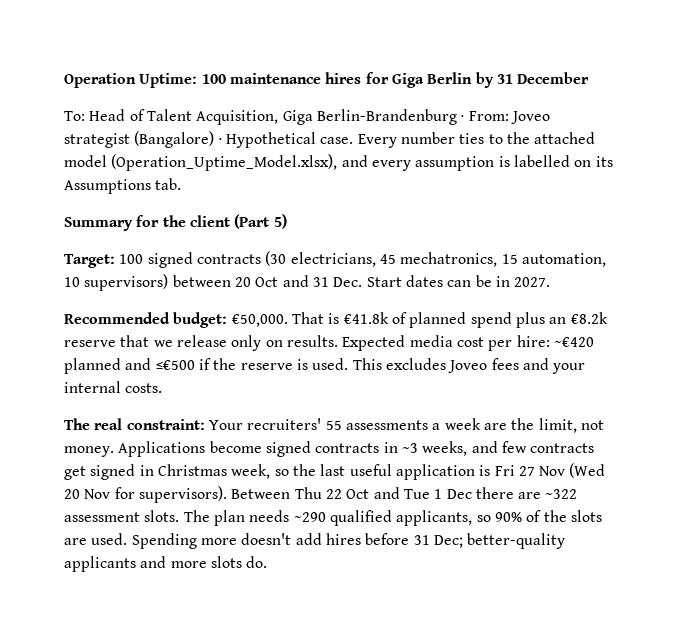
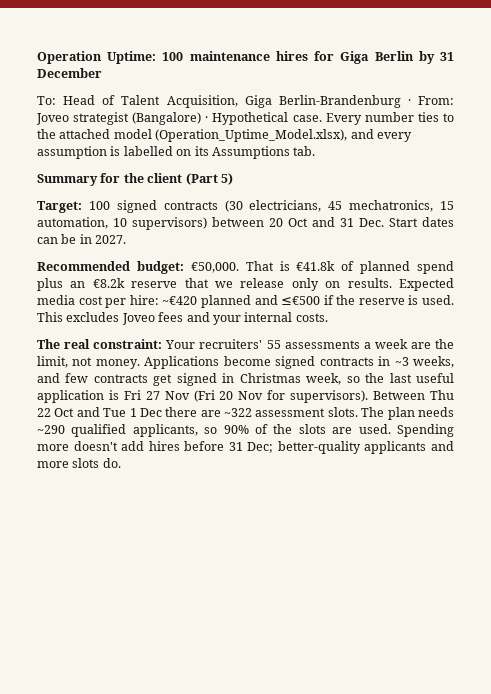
- Applications become signed contracts in ~3 weeks, and few contracts get signed in Christmas week, so the last useful application is Fri 27 Nov (Wed 20 Nov for supervisors).
+ Applications become signed contracts in ~3 weeks, and few contracts get signed in Christmas week, so the last useful application is Fri 27 Nov (Fri 20 Nov for supervisors).

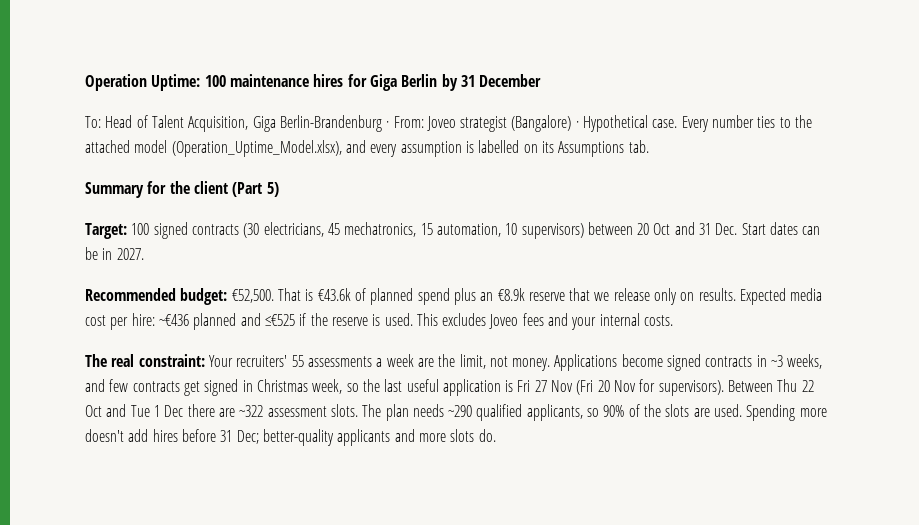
- Recommended budget: €50,000.
+ Recommended budget: €52,500.
- That is €41.8k of planned spend plus an €8.2k reserve that we release only on results.
+ That is €43.6k of planned spend plus an €8.9k reserve that we release only on results.
- Expected media cost per hire: ~€420 planned and ≤€500 if the reserve is used.
+ Expected media cost per hire: ~€436 planned and ≤€525 if the reserve is used.

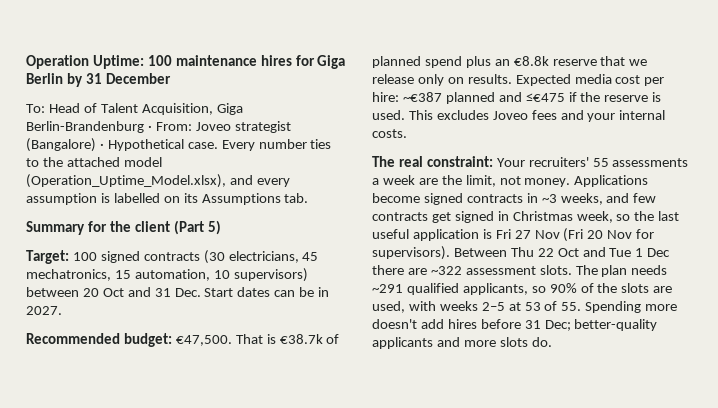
- Recommended budget: €52,500.
+ Recommended budget: €47,500.
- That is €43.6k of planned spend plus an €8.9k reserve that we release only on results.
+ That is €38.7k of planned spend plus an €8.8k reserve that we release only on results.
- Expected media cost per hire: ~€436 planned and ≤€525 if the reserve is used.
+ Expected media cost per hire: ~€387 planned and ≤€475 if the reserve is used.
- The plan needs ~290 qualified applicants, so 90% of the slots are used. Spending more doesn't add hires before 31 Dec; better-quality applicants and more slots do.
+ The plan needs ~291 qualified applicants, so 90% of the slots are used, with weeks 2–5 at 53 of 55. Spending more doesn't add hires before 31 Dec; better-quality applicants and more slots do.

